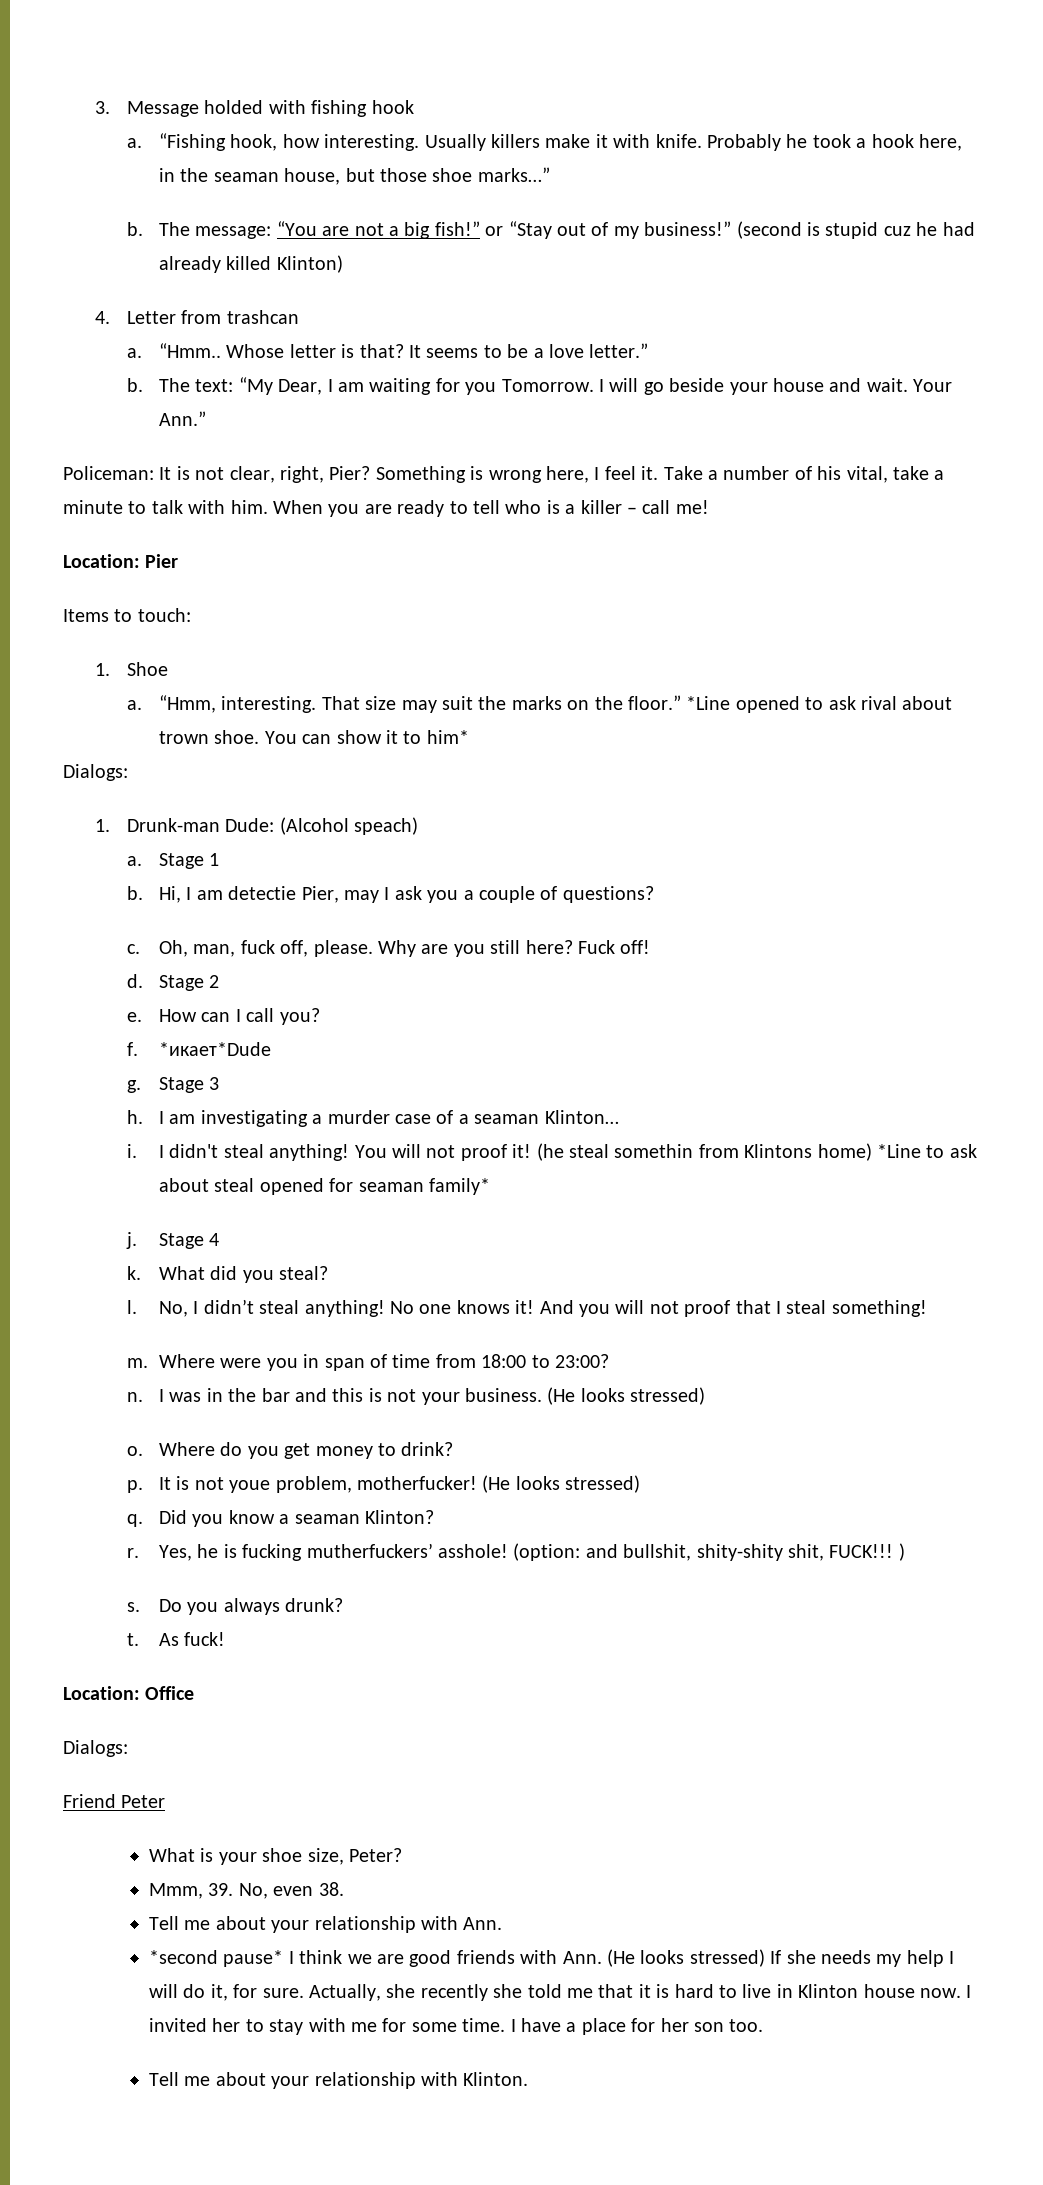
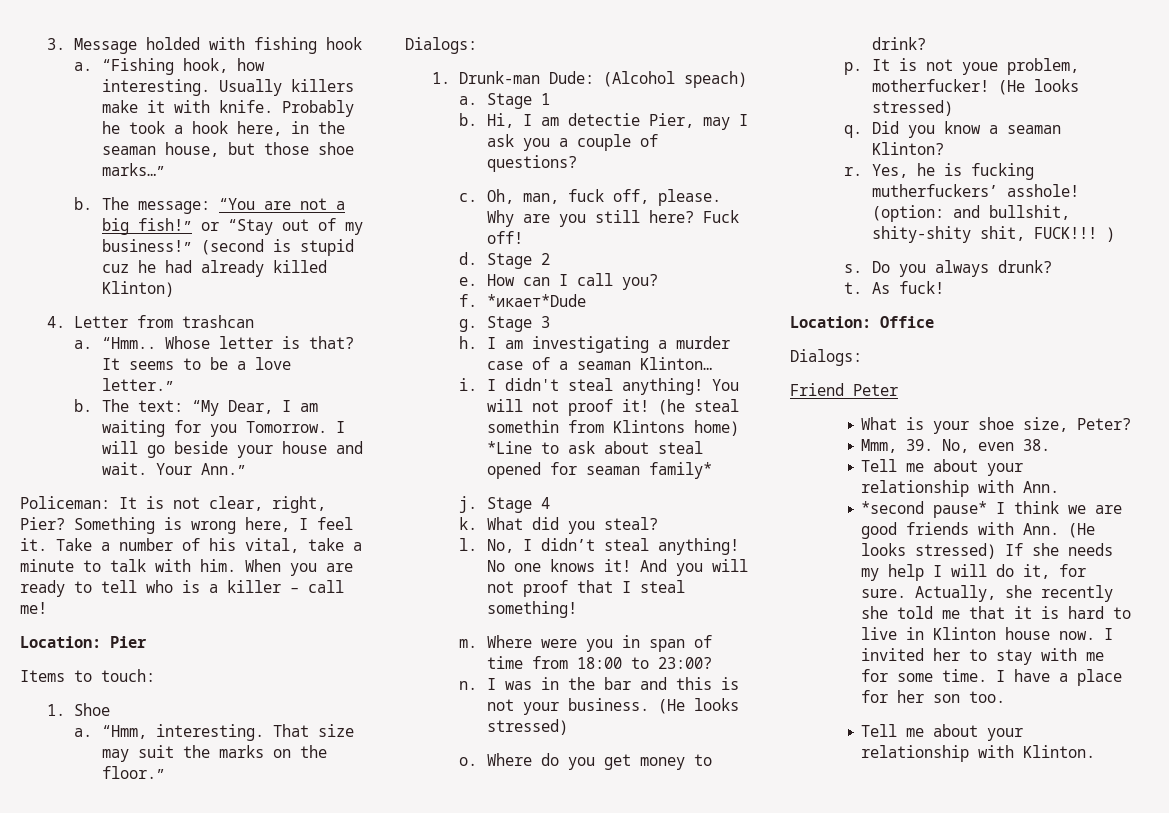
- *Line opened to ask rival about trown shoe. You can show it to him*

